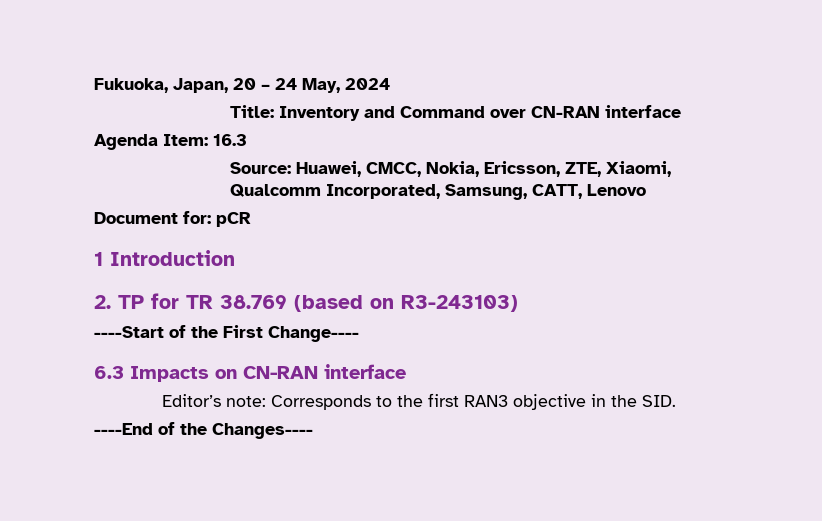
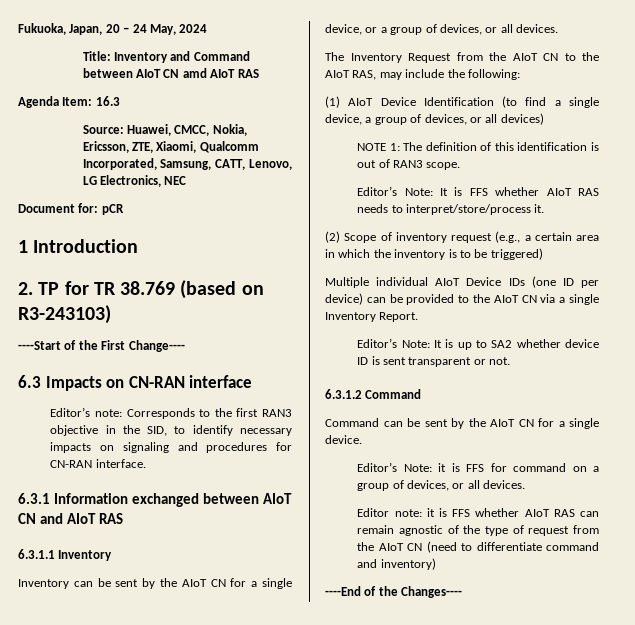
- Title: Inventory and Command over CN-RAN interface
+ Title: Inventory and Command between AIoT CN amd AIoT RAS
- Source: Huawei, CMCC, Nokia, Ericsson, ZTE, Xiaomi, Qualcomm Incorporated, Samsung, CATT, Lenovo
+ Source: Huawei, CMCC, Nokia, Ericsson, ZTE, Xiaomi, Qualcomm Incorporated, Samsung, CATT, Lenovo, LG Electronics, NEC
- Editor’s note: Corresponds to the first RAN3 objective in the SID.
+ Editor’s note: Corresponds to the first RAN3 objective in the SID, to identify necessary impacts on signaling and procedures for CN-RAN interface.
+ 6.3.1 Information exchanged between AIoT CN and AIoT RAS
+ 6.3.1.1 Inventory
+ Inventory can be sent by the AIoT CN for a single device, or a group of devices, or all devices.
+ The Inventory Request from the AIoT CN to the AIoT RAS, may include the following:
+ (1) AIoT Device Identification (to find a single device, a group of devices, or all devices)
+ NOTE 1: The definition of this identification is out of RAN3 scope.
+ Editor’s Note: It is FFS whether AIoT RAS needs to interpret/store/process it.
+ (2) Scope of inventory request (e.g., a certain area in which the inventory is to be triggered)
+ Multiple individual AIoT Device IDs (one ID per device) can be provided to the AIoT CN via a single Inventory Report.
+ Editor’s Note: It is up to SA2 whether device ID is sent transparent or not.
+ 6.3.1.2 Command
+ Command can be sent by the AIoT CN for a single device.
+ Editor’s Note: it is FFS for command on a group of devices, or all devices.
+ Editor note: it is FFS whether AIoT RAS can remain agnostic of the type of request from the AIoT CN (need to differentiate command and inventory)

